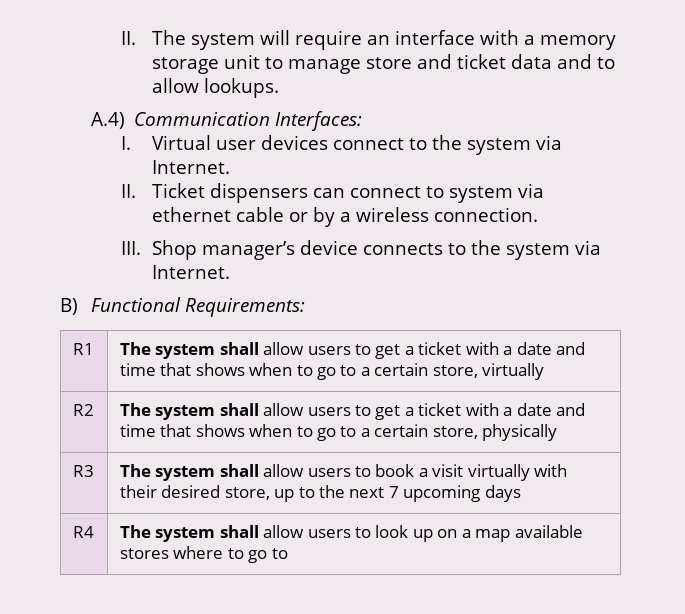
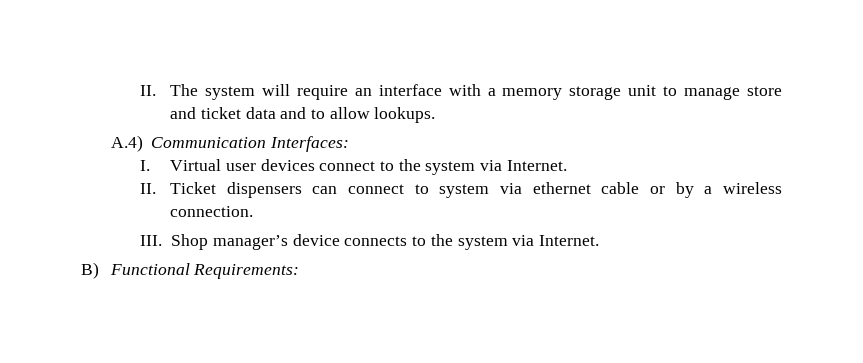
- R1 | The system shall allow users to get a ticket with a date and time that shows when to go to a certain store, virtually
- R2 | The system shall allow users to get a ticket with a date and time that shows when to go to a certain store, physically
- R3 | The system shall allow users to book a visit virtually with their desired store, up to the next 7 upcoming days
- R4 | The system shall allow users to look up on a map available stores where to go to

